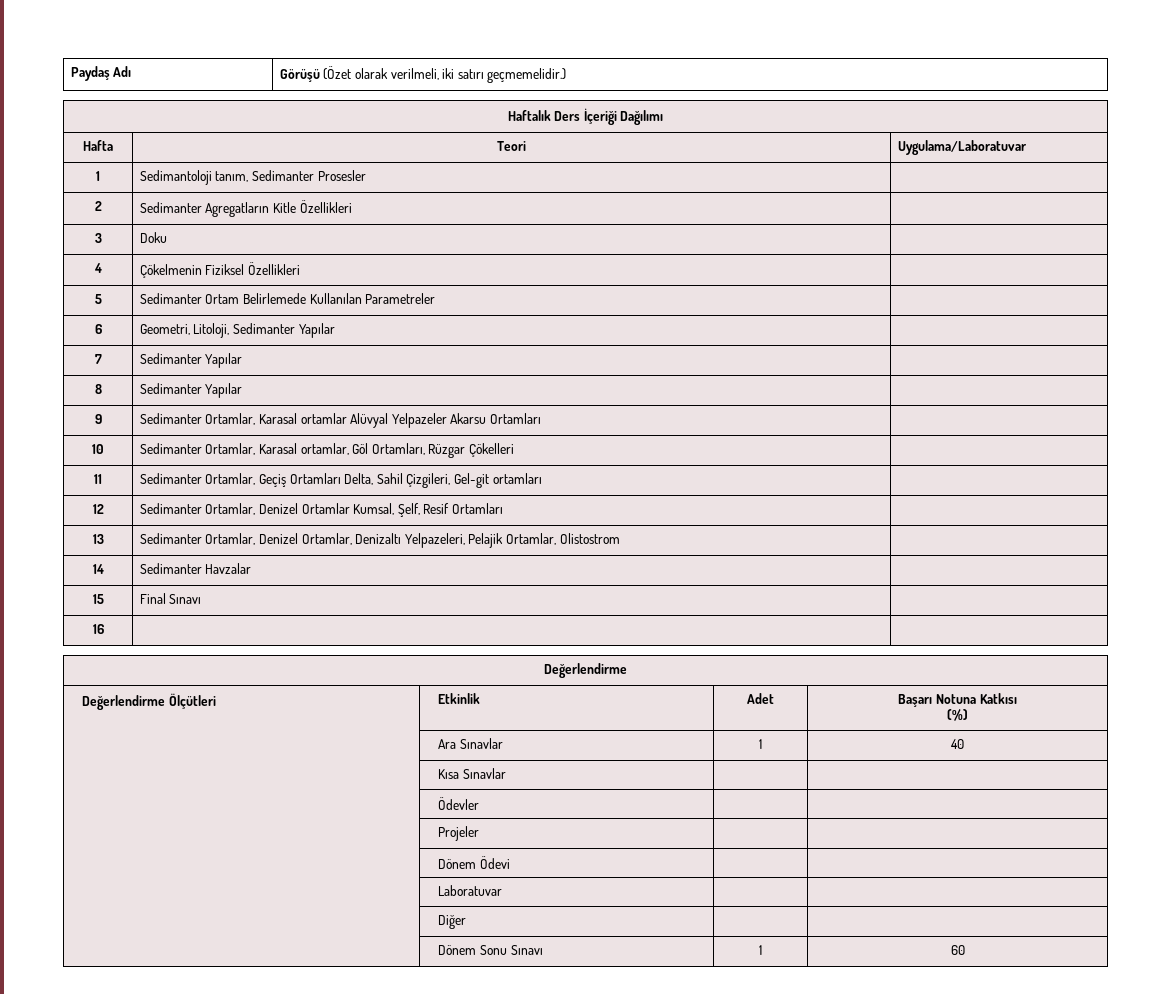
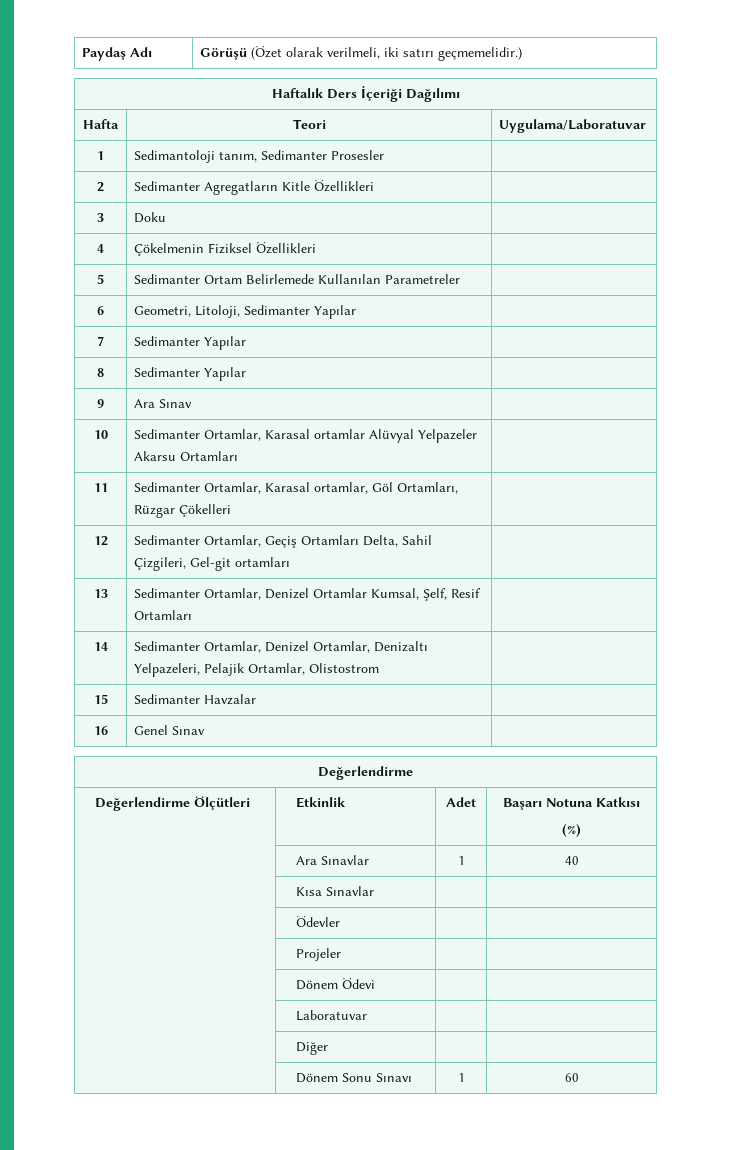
- 9 | Sedimanter Ortamlar, Karasal ortamlar Alüvyal Yelpazeler Akarsu Ortamları |
+ 9 | Ara Sınav |
+ 10 | Sedimanter Ortamlar, Karasal ortamlar Alüvyal Yelpazeler Akarsu Ortamları |
- 10 | Sedimanter Ortamlar, Karasal ortamlar, Göl Ortamları, Rüzgar Çökelleri |
+ 11 | Sedimanter Ortamlar, Karasal ortamlar, Göl Ortamları, Rüzgar Çökelleri |
- 11 | Sedimanter Ortamlar, Geçiş Ortamları Delta, Sahil Çizgileri, Gel-git ortamları |
+ 12 | Sedimanter Ortamlar, Geçiş Ortamları Delta, Sahil Çizgileri, Gel-git ortamları |
- 12 | Sedimanter Ortamlar, Denizel Ortamlar Kumsal, Şelf, Resif Ortamları |
+ 13 | Sedimanter Ortamlar, Denizel Ortamlar Kumsal, Şelf, Resif Ortamları |
- 13 | Sedimanter Ortamlar, Denizel Ortamlar, Denizaltı Yelpazeleri, Pelajik Ortamlar, Olistostrom |
+ 14 | Sedimanter Ortamlar, Denizel Ortamlar, Denizaltı Yelpazeleri, Pelajik Ortamlar, Olistostrom |
- 14 | Sedimanter Havzalar |
+ 15 | Sedimanter Havzalar |
- 15 | Final Sınavı |
- 16 | |
+ 16 | Genel Sınav |

